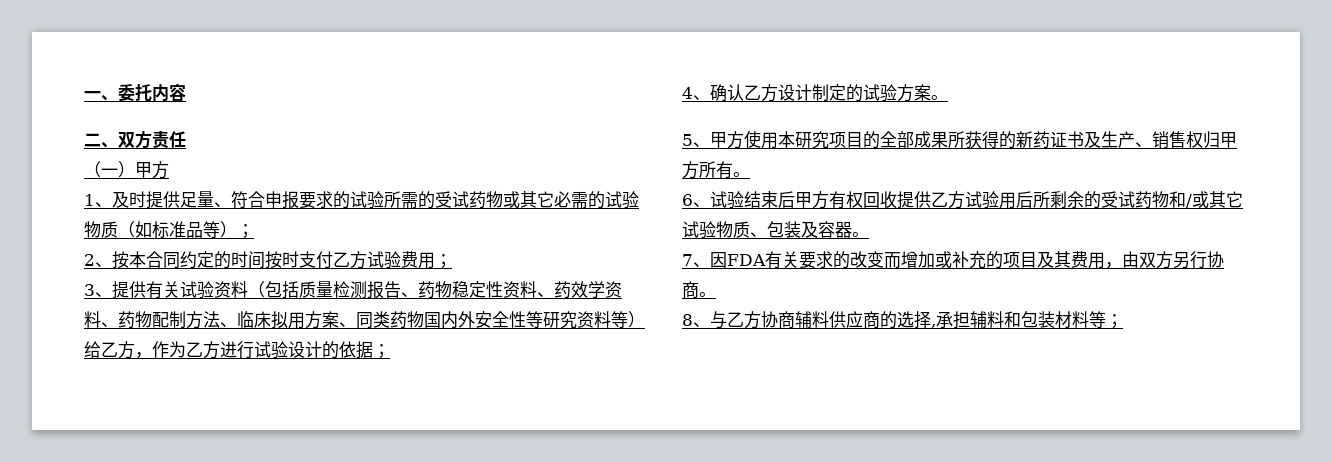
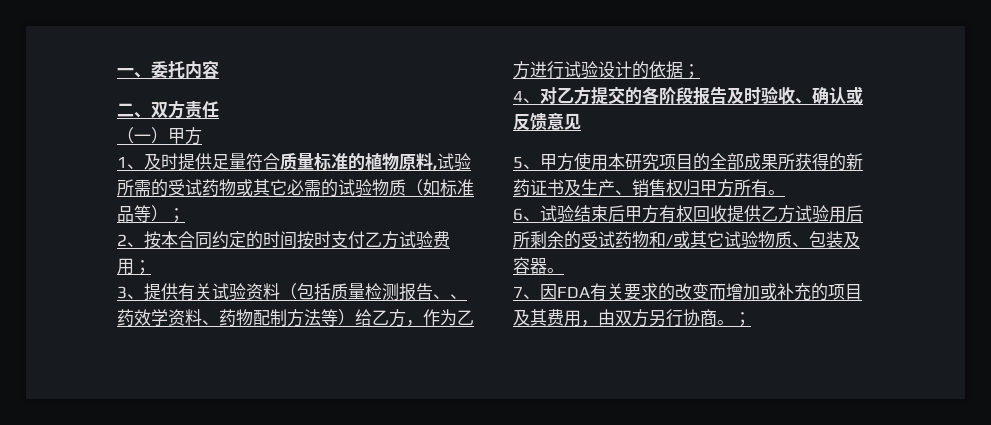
- 1、及时提供足量、符合申报要求的试验所需的受试药物或其它必需的试验物质（如标准品等）；
+ 1、及时提供足量符合质量标准的植物原料,试验所需的受试药物或其它必需的试验物质（如标准品等）；
- 3、提供有关试验资料（包括质量检测报告、药物稳定性资料、药效学资料、药物配制方法、临床拟用方案、同类药物国内外安全性等研究资料等）给乙方，作为乙方进行试验设计的依据；
+ 3、提供有关试验资料（包括质量检测报告、、药效学资料、药物配制方法等）给乙方，作为乙方进行试验设计的依据；
- 4、确认乙方设计制定的试验方案。
+ 4、对乙方提交的各阶段报告及时验收、确认或反馈意见
- 7、因FDA有关要求的改变而增加或补充的项目及其费用，由双方另行协商。
- 8、与乙方协商辅料供应商的选择,承担辅料和包装材料等；
+ 7、因FDA有关要求的改变而增加或补充的项目及其费用，由双方另行协商。；

